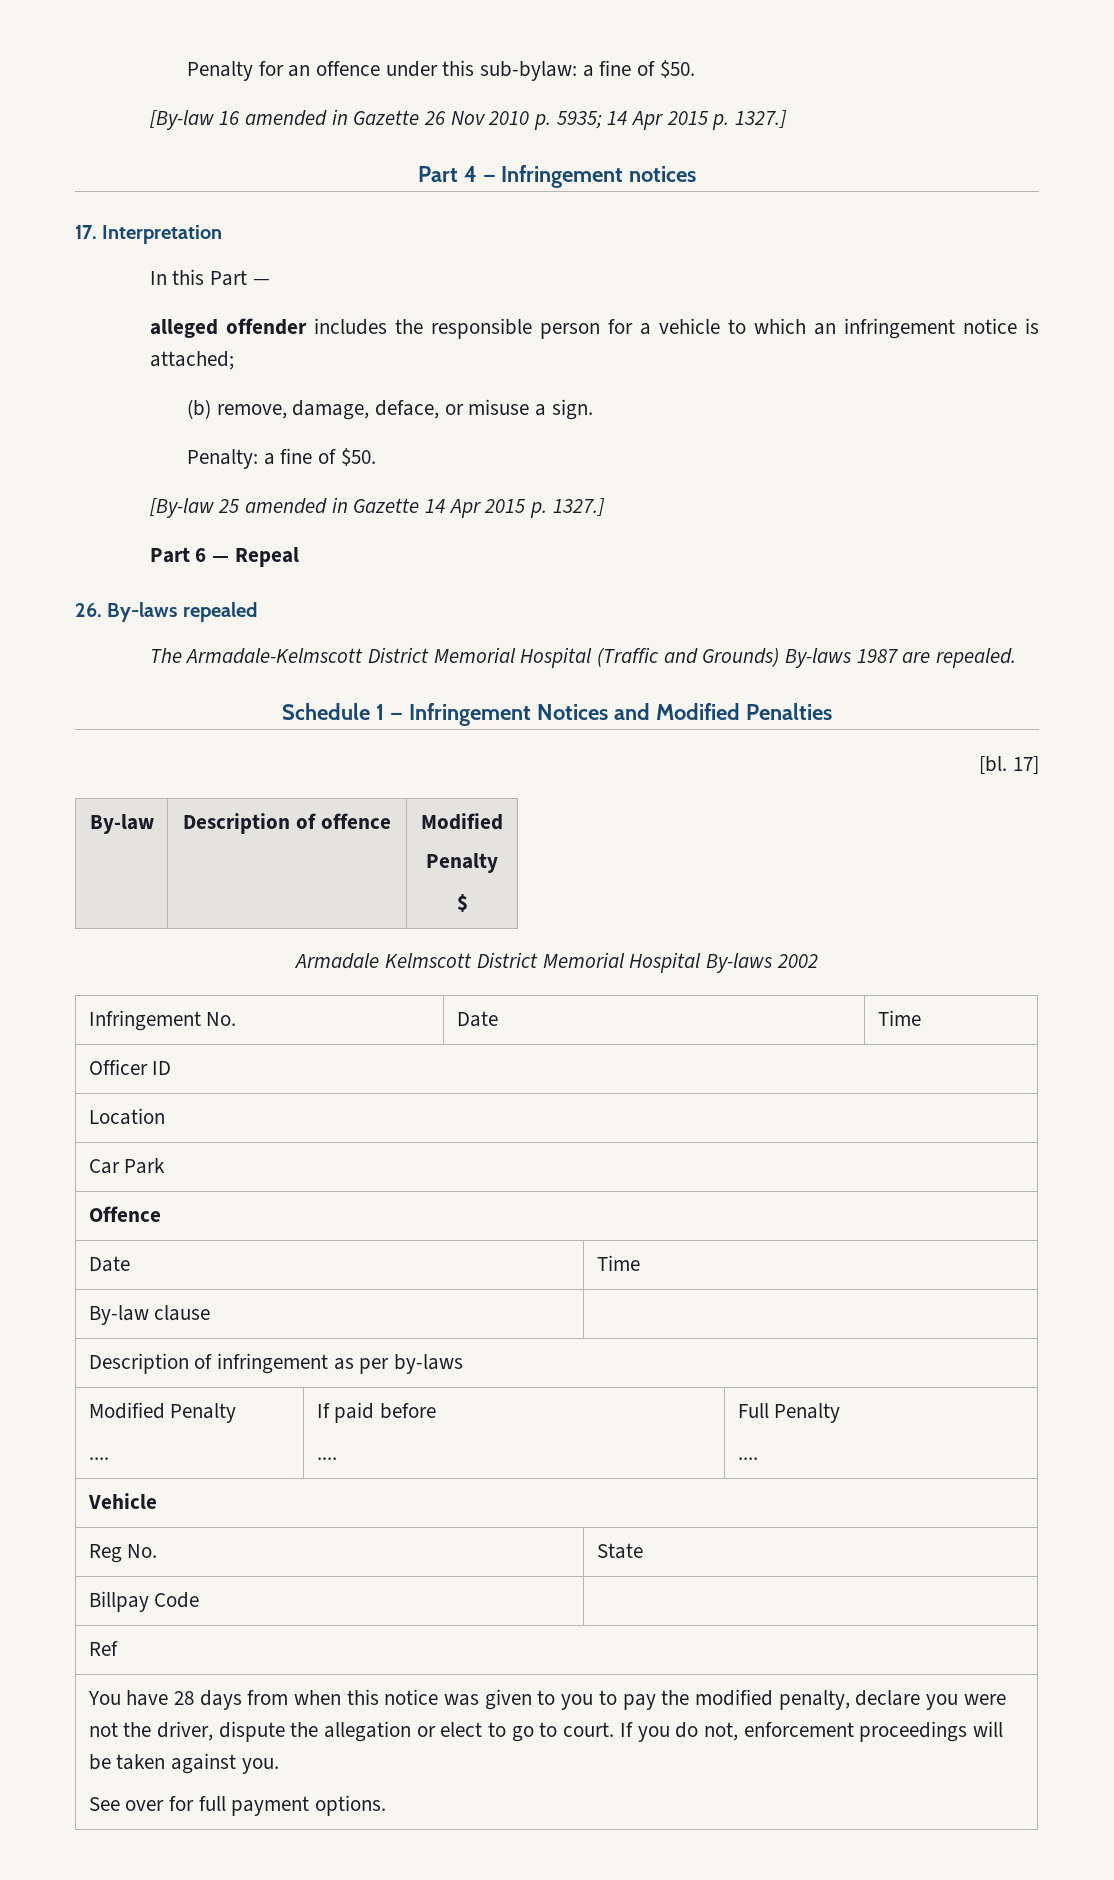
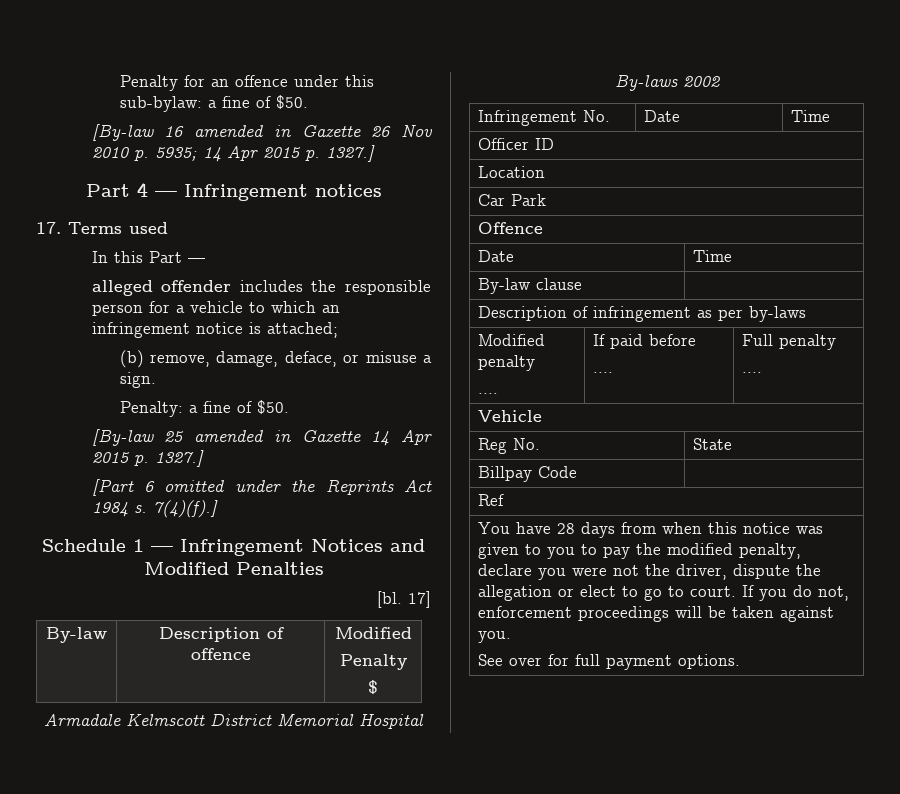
- 17. Interpretation
+ 17. Terms used
- Part 6 — Repeal
- 26. By-laws repealed
- The Armadale-Kelmscott District Memorial Hospital (Traffic and Grounds) By-laws 1987 are repealed.
+ [Part 6 omitted under the Reprints Act 1984 s. 7(4)(f).]
- Modified Penalty
+ Modified penalty
  .... | If paid before
- .... | Full Penalty
+ .... | Full penalty

